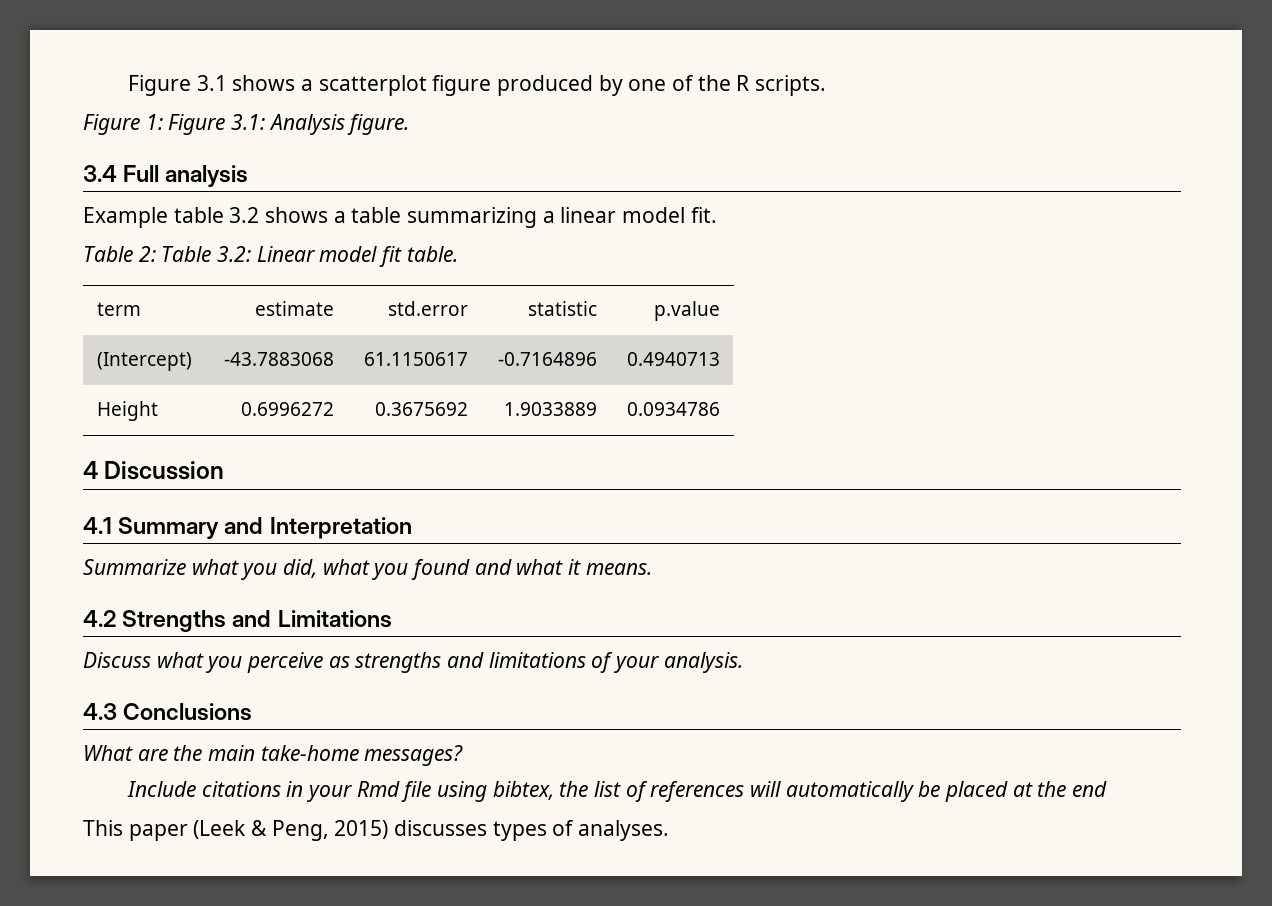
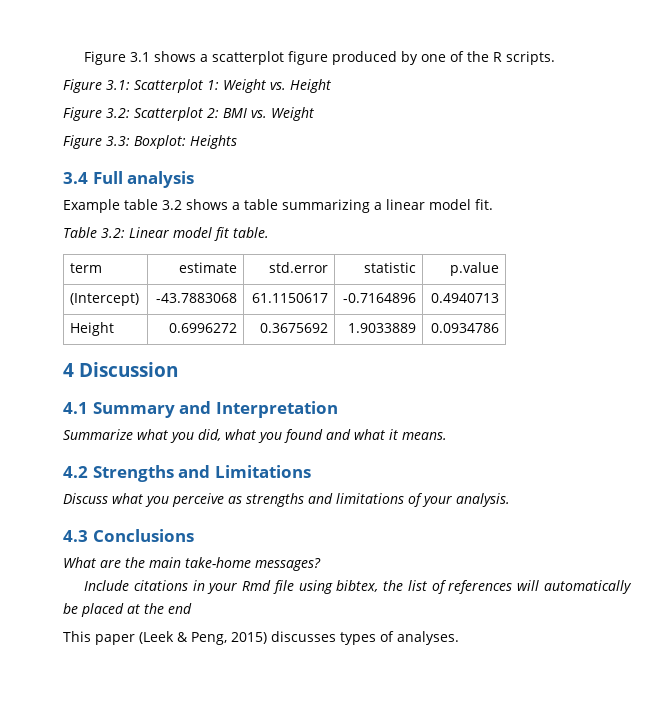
- Figure 1: Figure 3.1: Analysis figure.
+ Figure 3.1: Scatterplot 1: Weight vs. Height
+ Figure 3.2: Scatterplot 2: BMI vs. Weight
+ Figure 3.3: Boxplot: Heights
- Table 2: Table 3.2: Linear model fit table.
+ Table 3.2: Linear model fit table.

